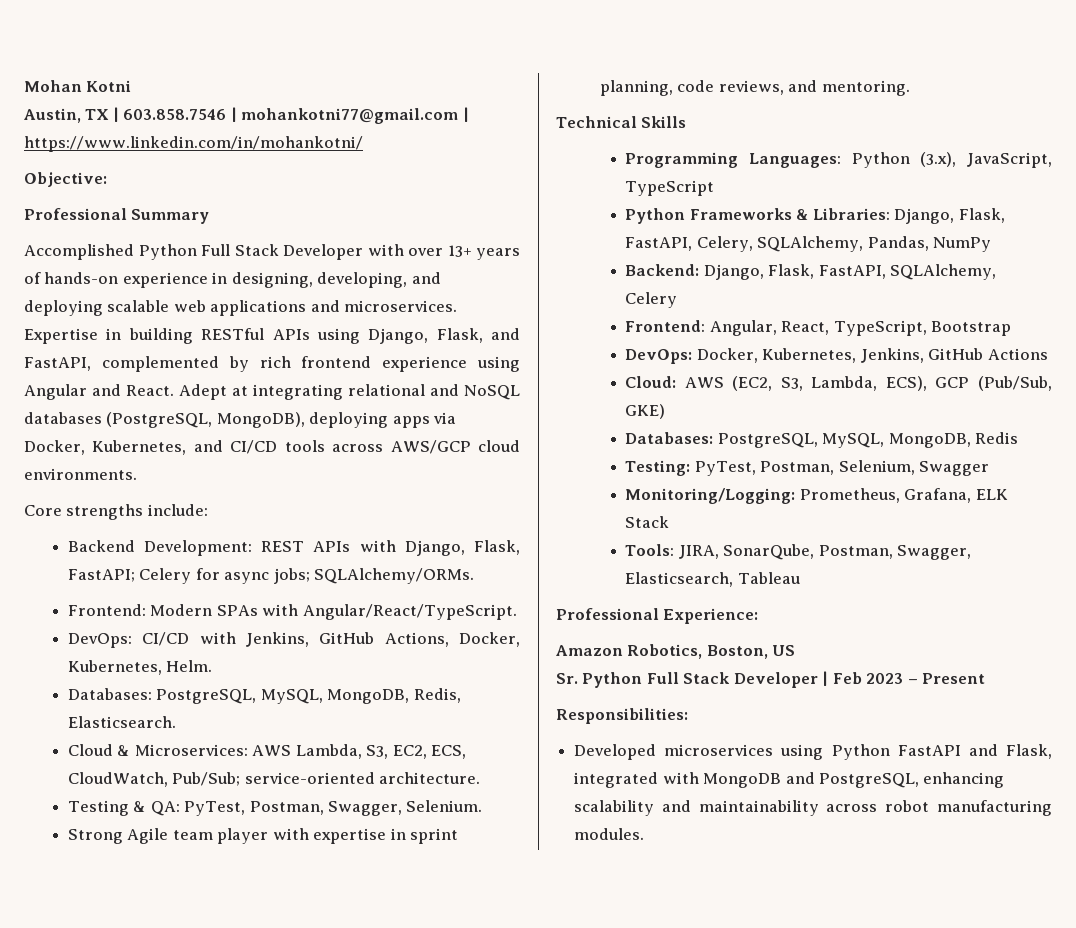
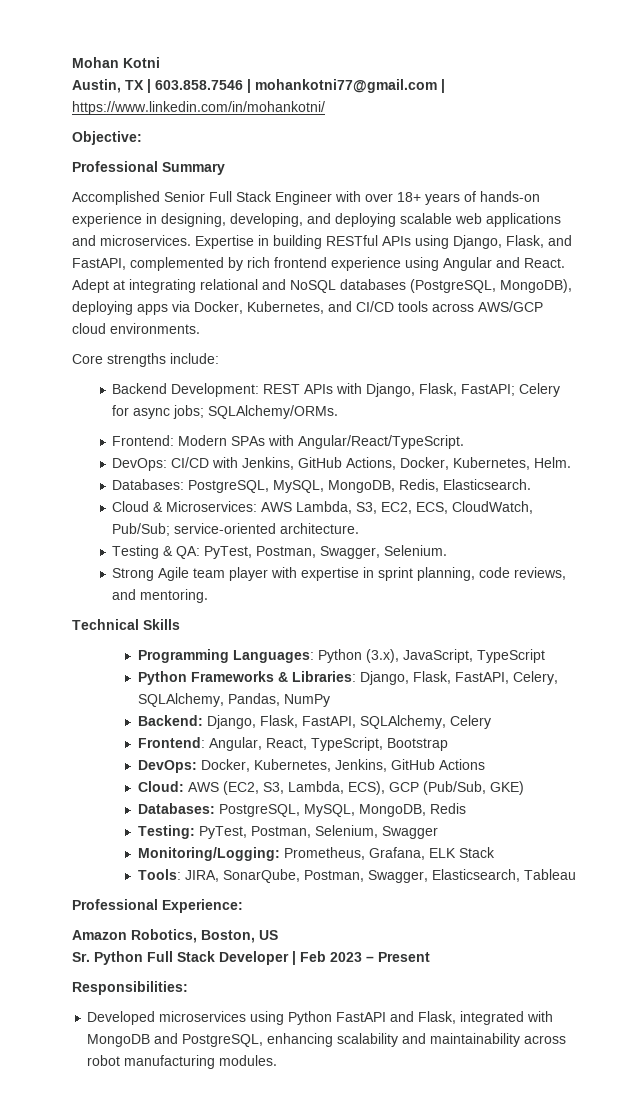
- Accomplished Python Full Stack Developer with over 13+ years of hands-on experience in designing, developing, and deploying scalable web applications and microservices.
+ Accomplished Senior Full Stack Engineer with over 18+ years of hands-on experience in designing, developing, and deploying scalable web applications and microservices.

